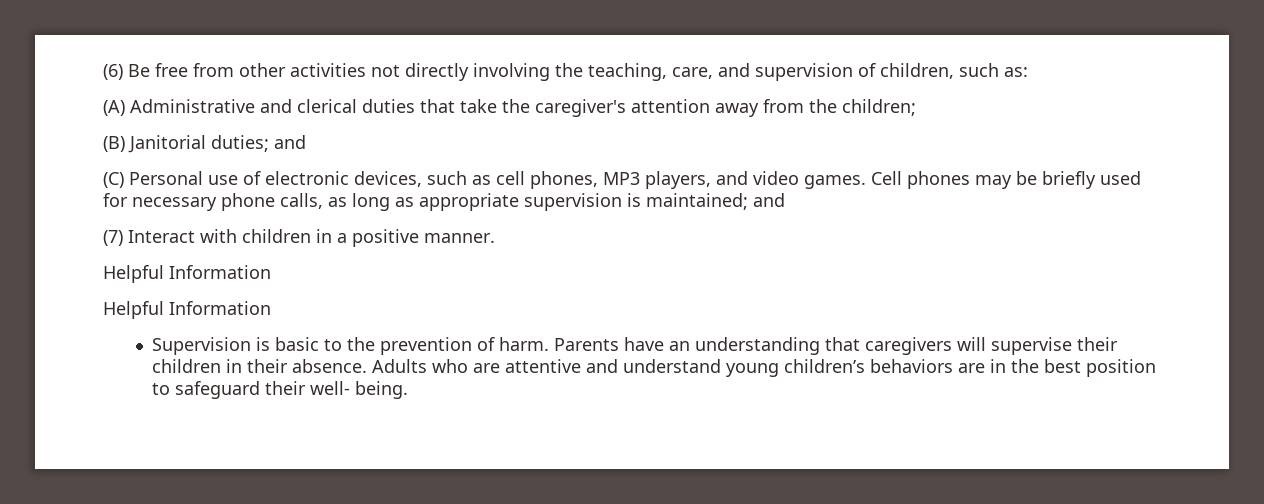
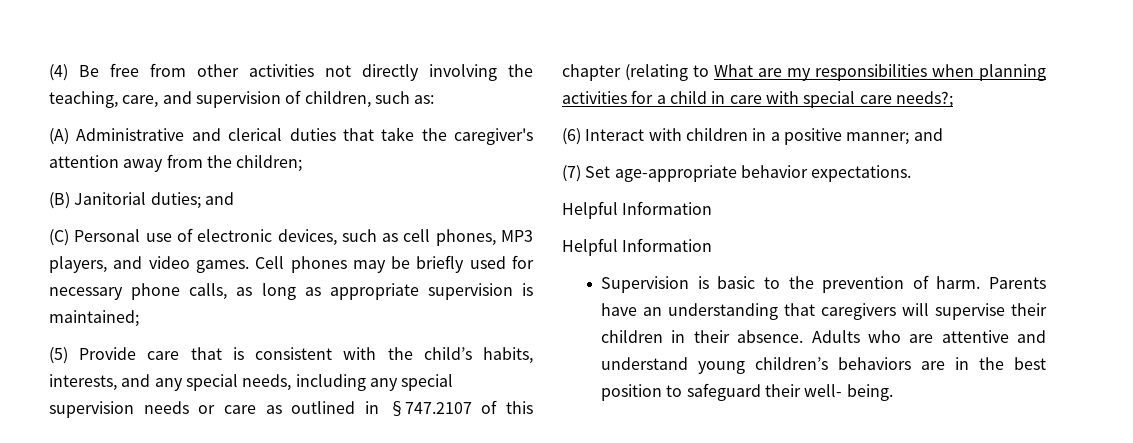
- (6) Be free from other activities not directly involving the teaching, care, and supervision of children, such as:
+ (4) Be free from other activities not directly involving the teaching, care, and supervision of children, such as:
- Cell phones may be briefly used for necessary phone calls, as long as appropriate supervision is maintained; and
- (7) Interact with children in a positive manner.
+ Cell phones may be briefly used for necessary phone calls, as long as appropriate supervision is maintained;
+ (5) Provide care that is consistent with the child’s habits, interests, and any special needs, including any special supervision needs or care as outlined in §747.2107 of this chapter (relating to What are my responsibilities when planning activities for a child in care with special care needs?;
+ (6) Interact with children in a positive manner; and
+ (7) Set age-appropriate behavior expectations.

